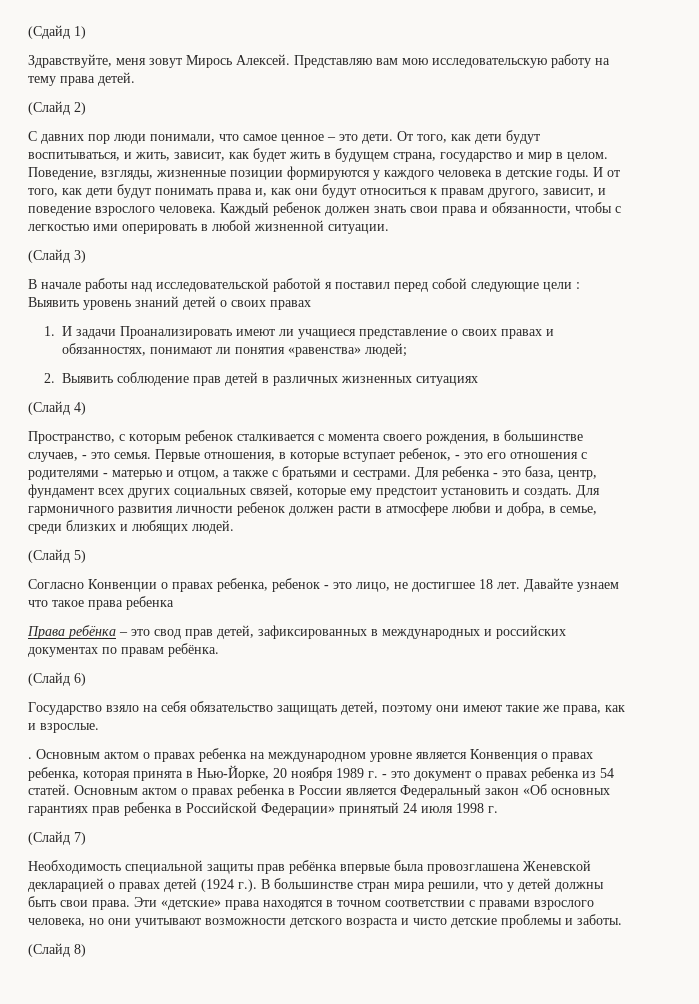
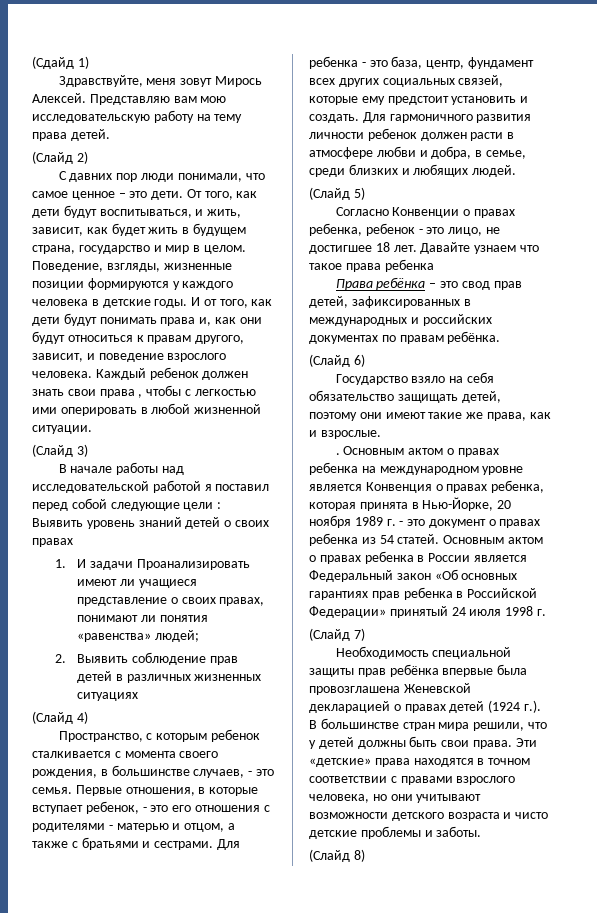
- Каждый ребенок должен знать свои права и обязанности, чтобы с легкостью ими оперировать в любой жизненной ситуации.
+ Каждый ребенок должен знать свои права , чтобы с легкостью ими оперировать в любой жизненной ситуации.
- 1. И задачи Проанализировать имеют ли учащиеся представление о своих правах и обязанностях, понимают ли понятия «равенства» людей;
+ 1. И задачи Проанализировать имеют ли учащиеся представление о своих правах, понимают ли понятия «равенства» людей;

